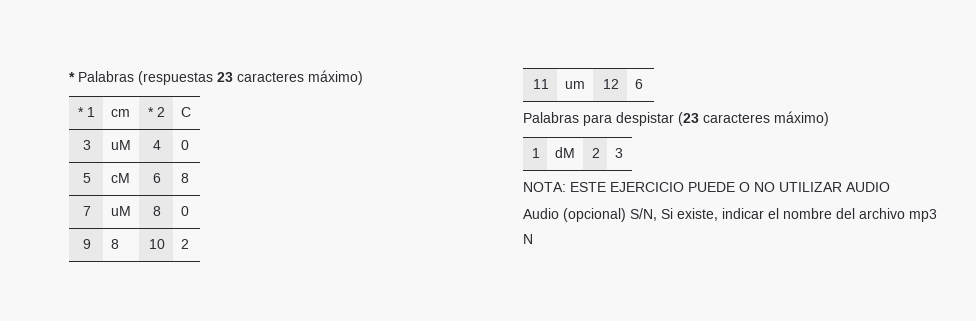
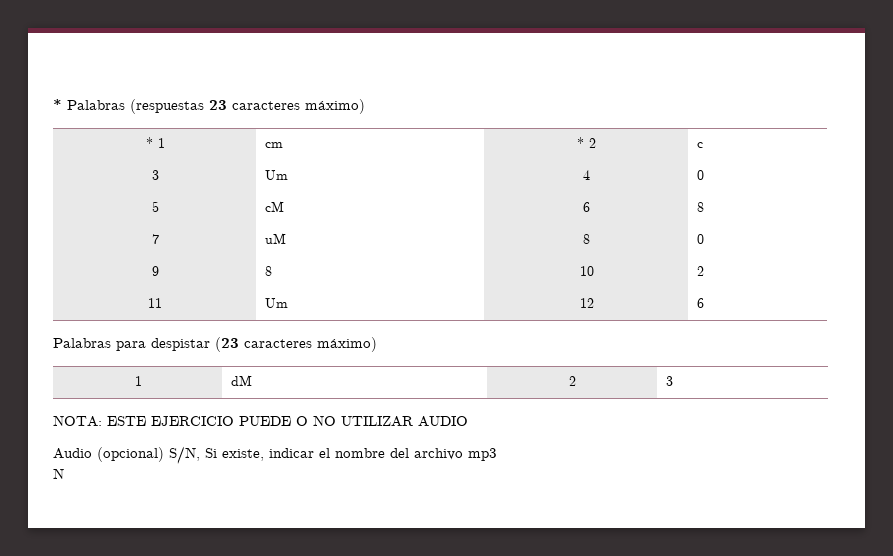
- * 1 | cm | * 2 | C
+ * 1 | cm | * 2 | c
- 3 | uM | 4 | 0
+ 3 | Um | 4 | 0
- 11 | um | 12 | 6
+ 11 | Um | 12 | 6

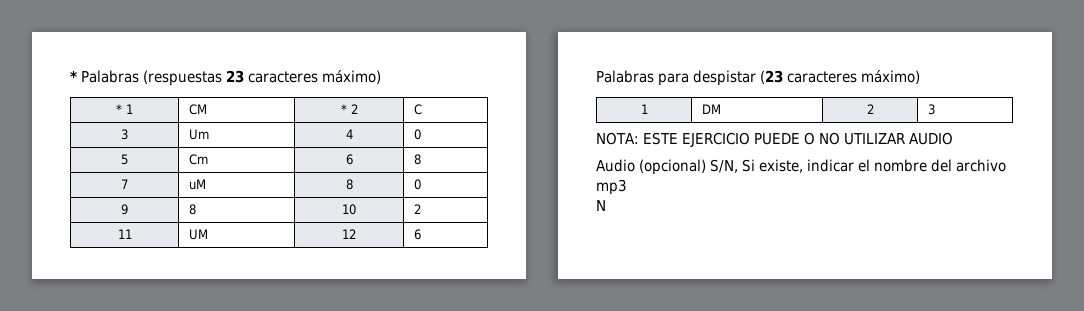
- * 1 | cm | * 2 | c
+ * 1 | CM | * 2 | C
- 5 | cM | 6 | 8
+ 5 | Cm | 6 | 8
- 11 | Um | 12 | 6
+ 11 | UM | 12 | 6
- 1 | dM | 2 | 3
+ 1 | DM | 2 | 3

